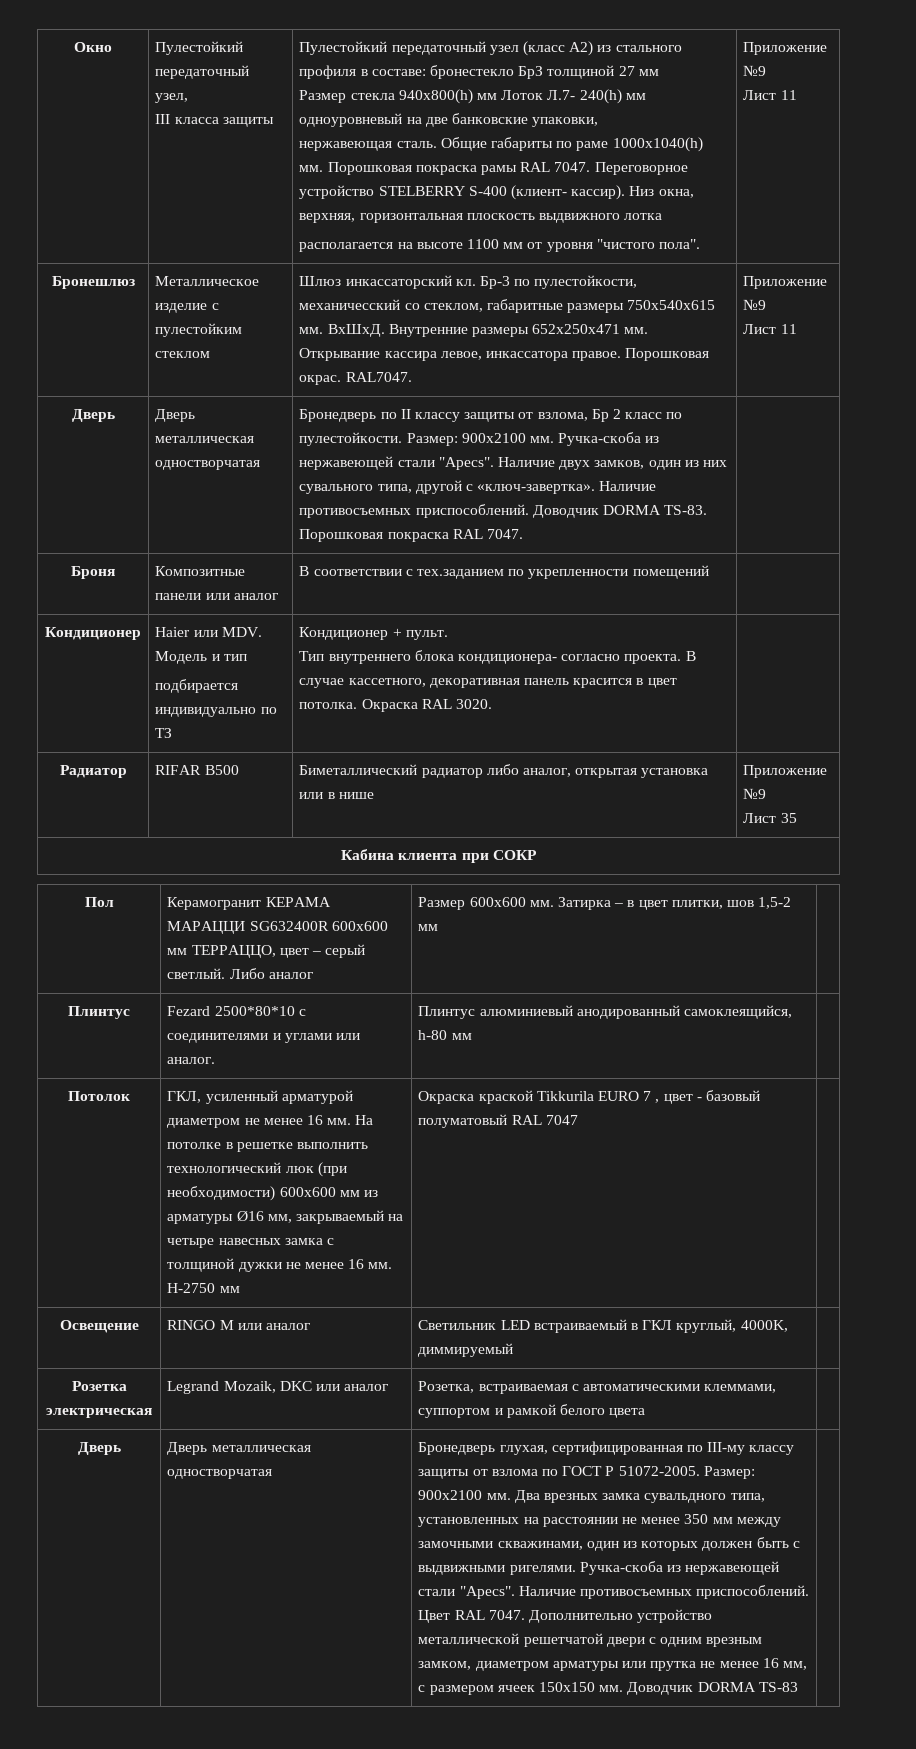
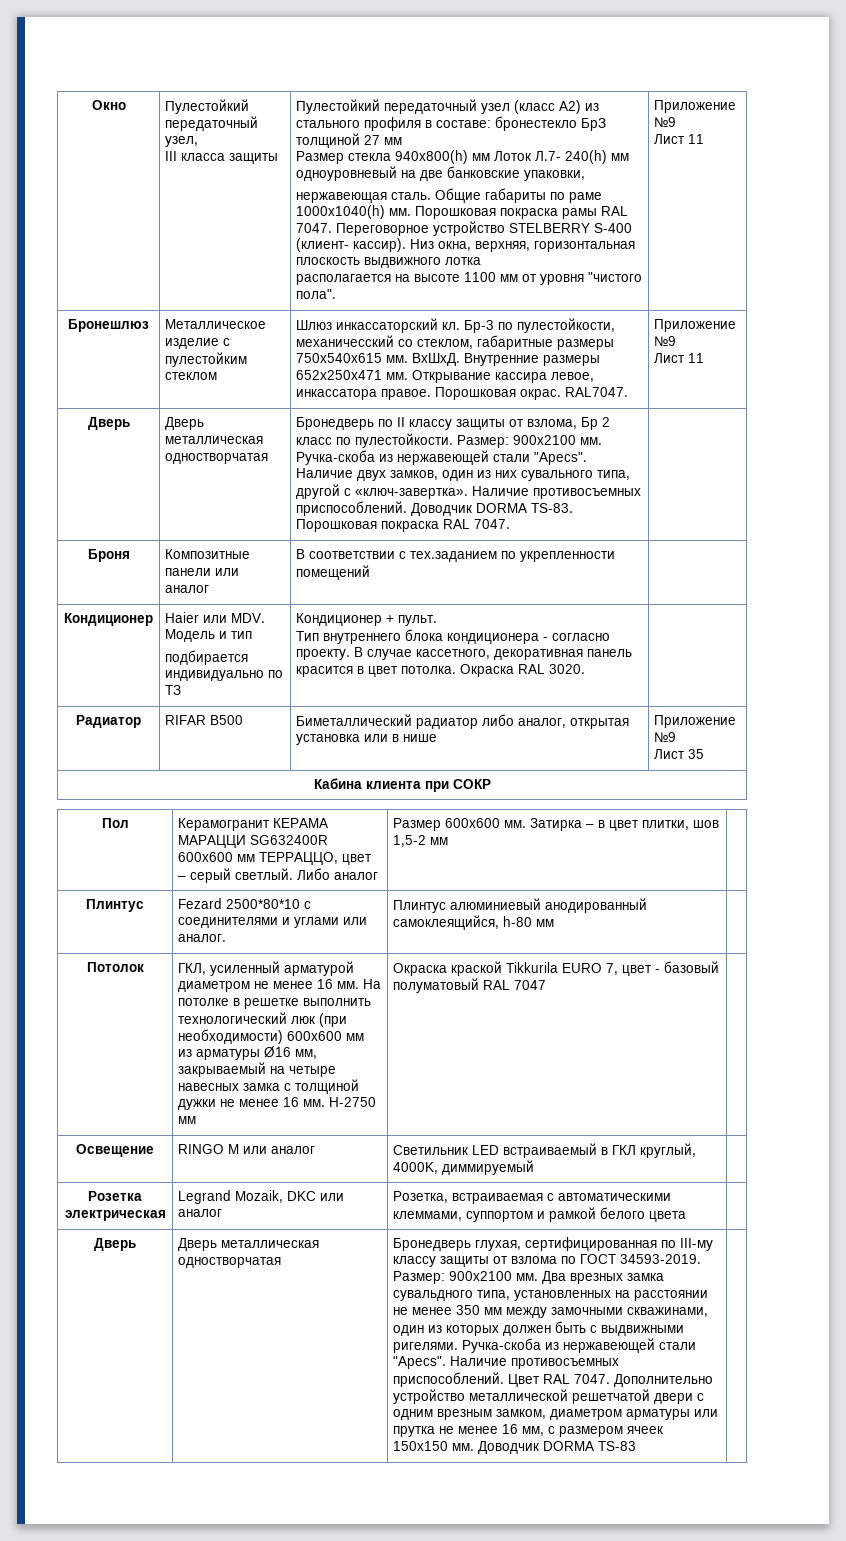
  Кондиционер | Haier или MDV. Модель и тип
  подбирается индивидуально по ТЗ | Кондиционер + пульт.
- Тип внутреннего блока кондиционера- согласно проекта. В случае кассетного, декоративная панель красится в цвет потолка. Окраска RAL 3020. |
+ Тип внутреннего блока кондиционера - согласно проекту. В случае кассетного, декоративная панель красится в цвет потолка. Окраска RAL 3020. |
- Окраска краской Tikkurila EURO 7 , цвет - базовый полуматовый RAL 7047
+ Окраска краской Tikkurila EURO 7, цвет - базовый полуматовый RAL 7047
- Бронедверь глухая, сертифицированная по III-му классу защиты от взлома по ГОСТ Р 51072-2005.
+ Бронедверь глухая, сертифицированная по III-му классу защиты от взлома по ГОСТ 34593-2019.

